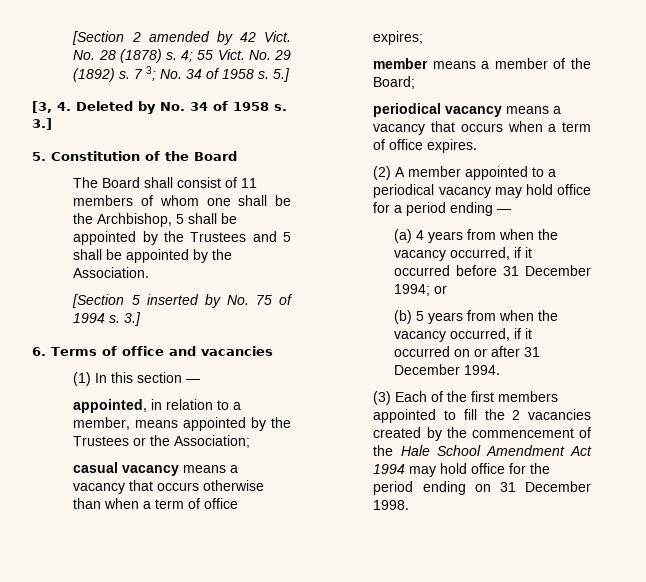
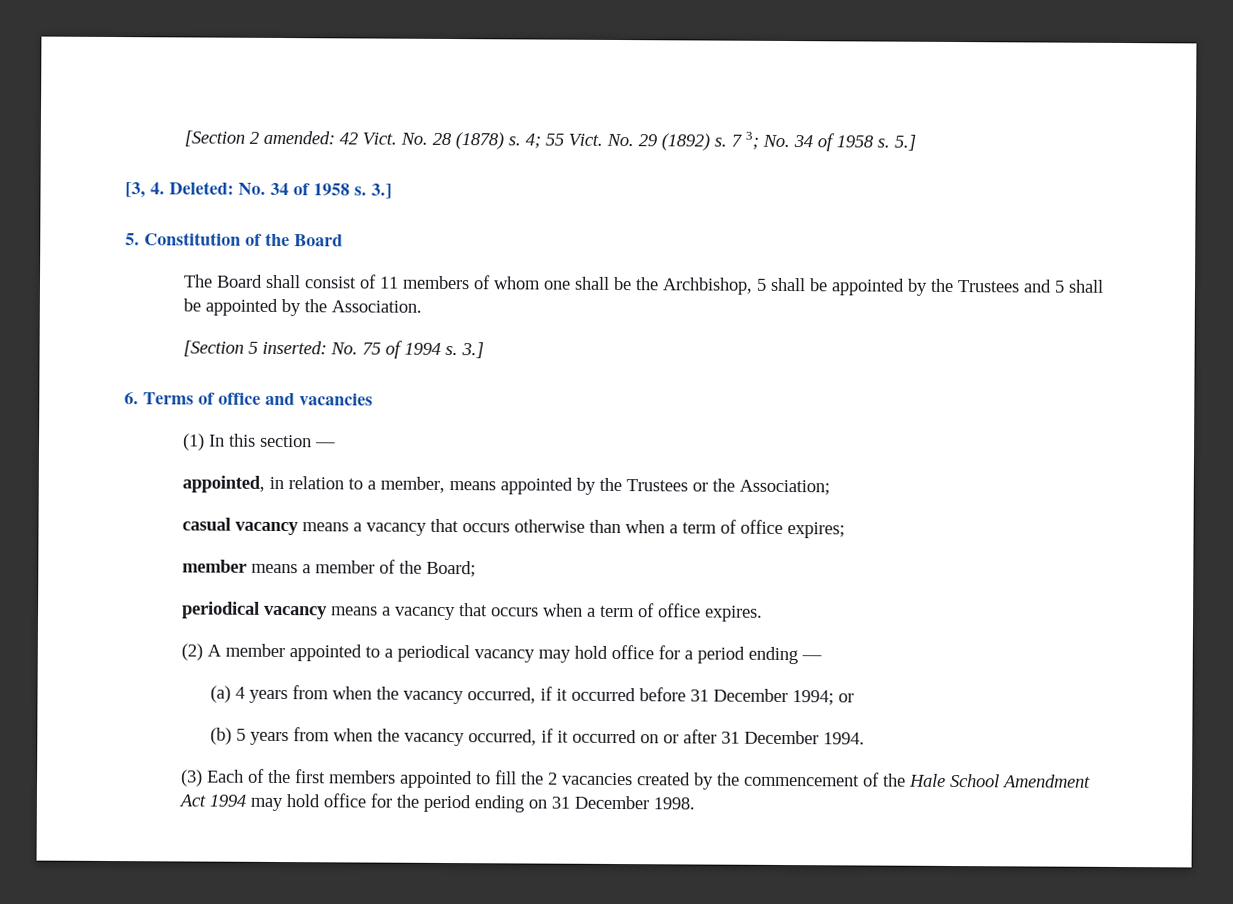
- [Section 2 amended by 42 Vict.
+ [Section 2 amended: 42 Vict.
- [3, 4. Deleted by No. 34 of 1958 s.
+ [3, 4. Deleted: No. 34 of 1958 s.
- [Section 5 inserted by No. 75 of 1994 s.
+ [Section 5 inserted: No. 75 of 1994 s.

